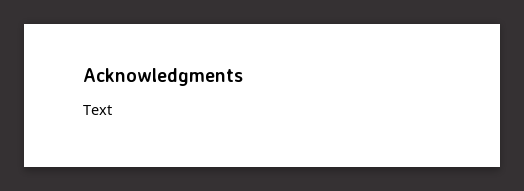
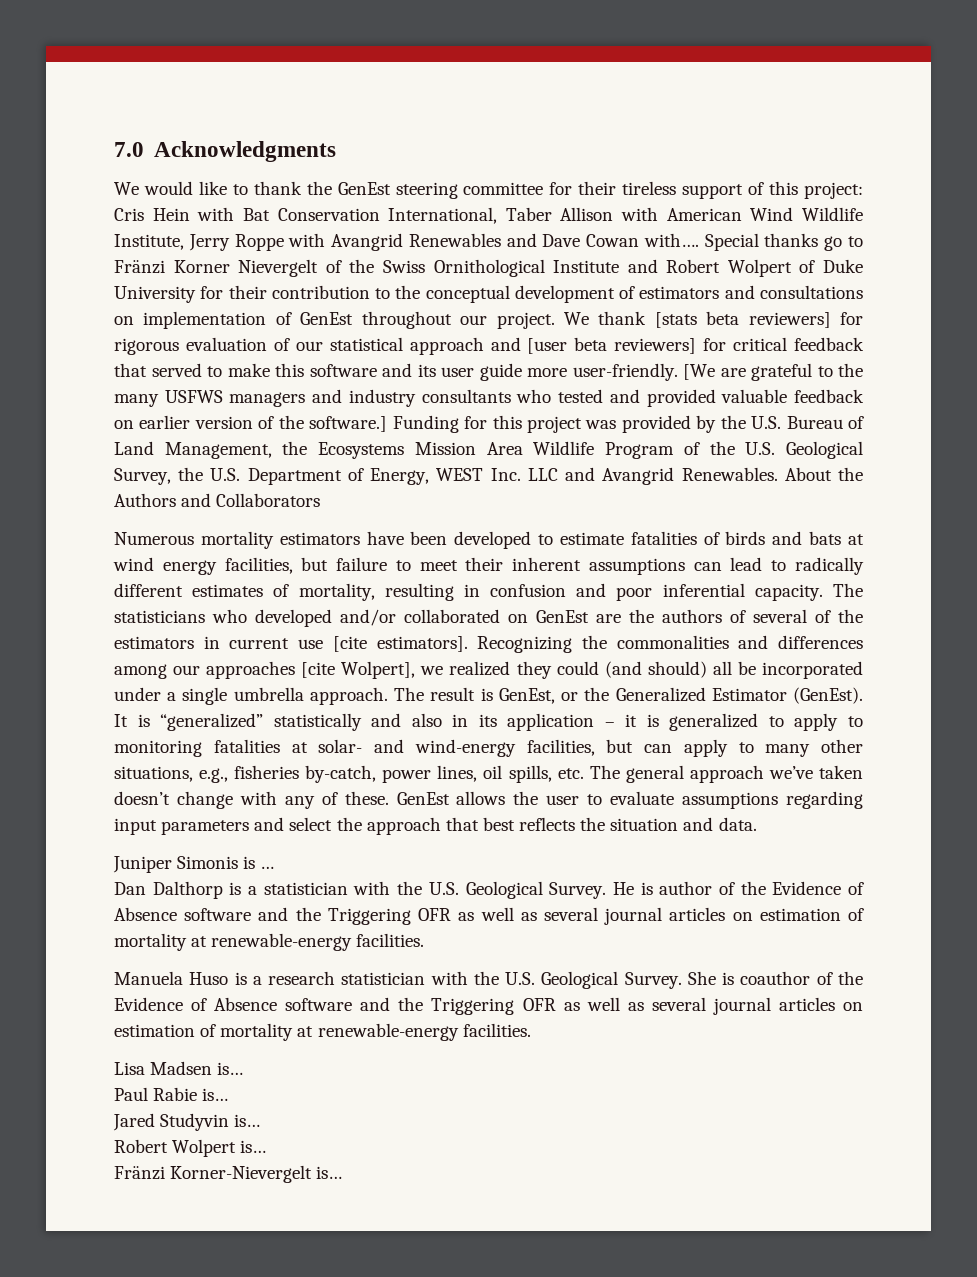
- Acknowledgments
+ 7.0 Acknowledgments
- Text
+ We would like to thank the GenEst steering committee for their tireless support of this project: Cris Hein with Bat Conservation International, Taber Allison with American Wind Wildlife Institute, Jerry Roppe with Avangrid Renewables and Dave Cowan with…. Special thanks go to Fränzi Korner Nievergelt of the Swiss Ornithological Institute and Robert Wolpert of Duke University for their contribution to the conceptual development of estimators and consultations on implementation of GenEst throughout our project. We thank [stats beta reviewers] for rigorous evaluation of our statistical approach and [user beta reviewers] for critical feedback that served to make this software and its user guide more user-friendly. [We are grateful to the many USFWS managers and industry consultants who tested and provided valuable feedback on earlier version of the software.] Funding for this project was provided by the U.S. Bureau of Land Management, the Ecosystems Mission Area Wildlife Program of the U.S. Geological Survey, the U.S. Department of Energy, WEST Inc. LLC and Avangrid Renewables. About the Authors and Collaborators
+ Numerous mortality estimators have been developed to estimate fatalities of birds and bats at wind energy facilities, but failure to meet their inherent assumptions can lead to radically different estimates of mortality, resulting in confusion and poor inferential capacity. The statisticians who developed and/or collaborated on GenEst are the authors of several of the estimators in current use [cite estimators]. Recognizing the commonalities and differences among our approaches [cite Wolpert], we realized they could (and should) all be incorporated under a single umbrella approach. The result is GenEst, or the Generalized Estimator (GenEst). It is “generalized” statistically and also in its application – it is generalized to apply to monitoring fatalities at solar- and wind-energy facilities, but can apply to many other situations, e.g., fisheries by-catch, power lines, oil spills, etc. The general approach we’ve taken doesn’t change with any of these. GenEst allows the user to evaluate assumptions regarding input parameters and select the approach that best reflects the situation and data.
+ Juniper Simonis is …
+ Dan Dalthorp is a statistician with the U.S. Geological Survey. He is author of the Evidence of Absence software and the Triggering OFR as well as several journal articles on estimation of mortality at renewable-energy facilities.
+ Manuela Huso is a research statistician with the U.S. Geological Survey. She is coauthor of the Evidence of Absence software and the Triggering OFR as well as several journal articles on estimation of mortality at renewable-energy facilities.
+ Lisa Madsen is…
+ Paul Rabie is…
+ Jared Studyvin is…
+ Robert Wolpert is…
+ Fränzi Korner-Nievergelt is…

